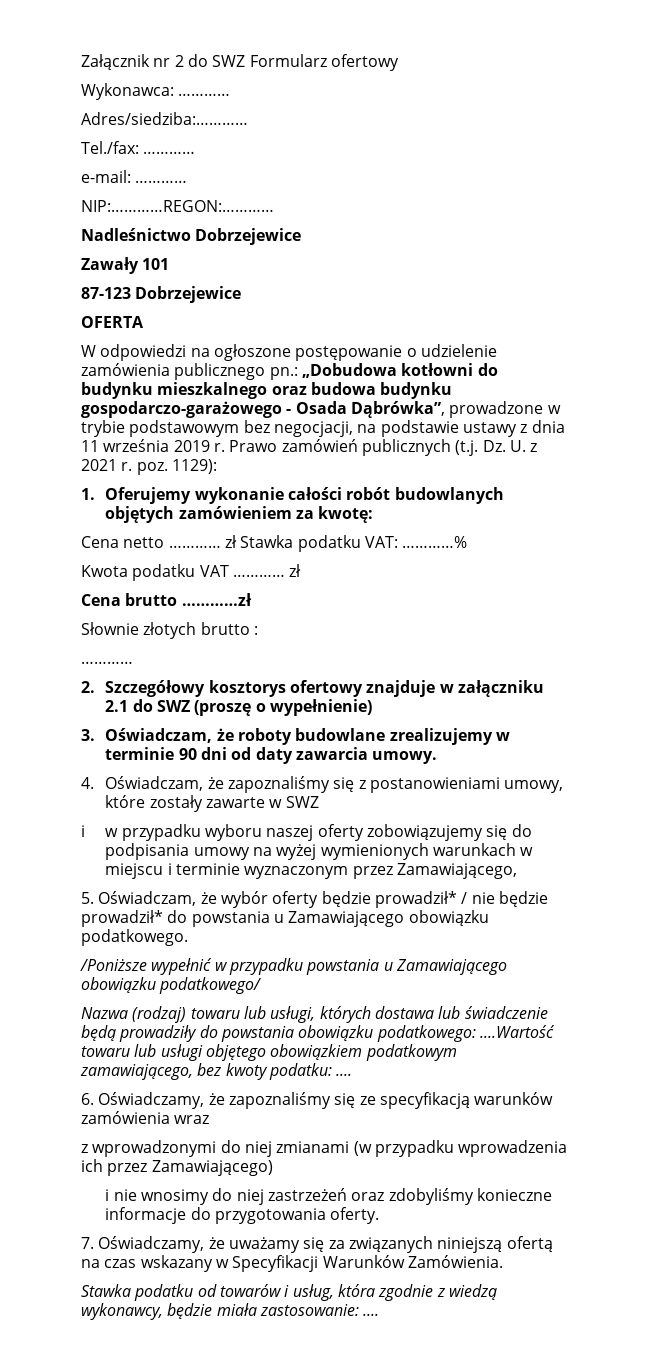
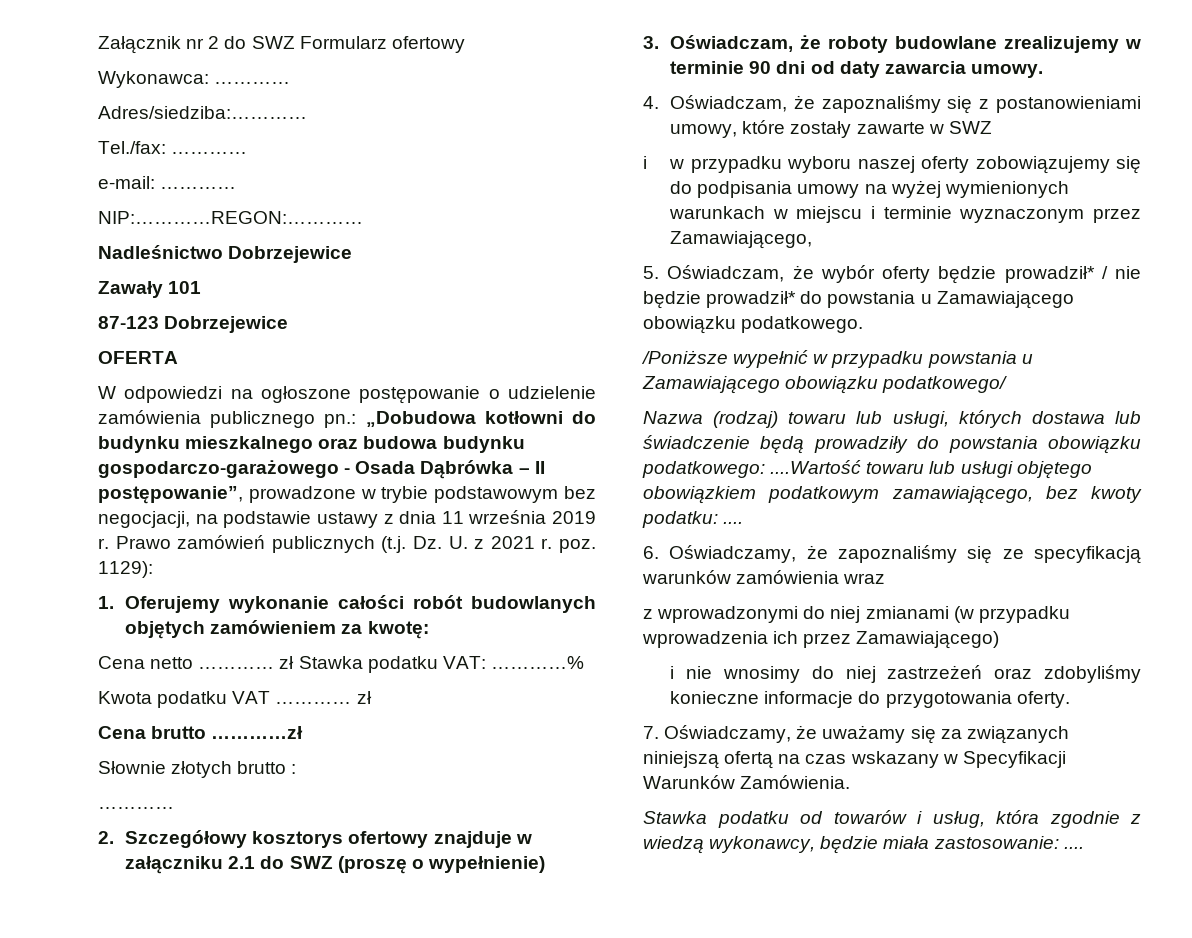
- W odpowiedzi na ogłoszone postępowanie o udzielenie zamówienia publicznego pn.: „Dobudowa kotłowni do budynku mieszkalnego oraz budowa budynku gospodarczo-garażowego - Osada Dąbrówka”, prowadzone w trybie podstawowym bez negocjacji, na podstawie ustawy z dnia 11 września 2019 r.
+ W odpowiedzi na ogłoszone postępowanie o udzielenie zamówienia publicznego pn.: „Dobudowa kotłowni do budynku mieszkalnego oraz budowa budynku gospodarczo-garażowego - Osada Dąbrówka – II postępowanie”, prowadzone w trybie podstawowym bez negocjacji, na podstawie ustawy z dnia 11 września 2019 r.

